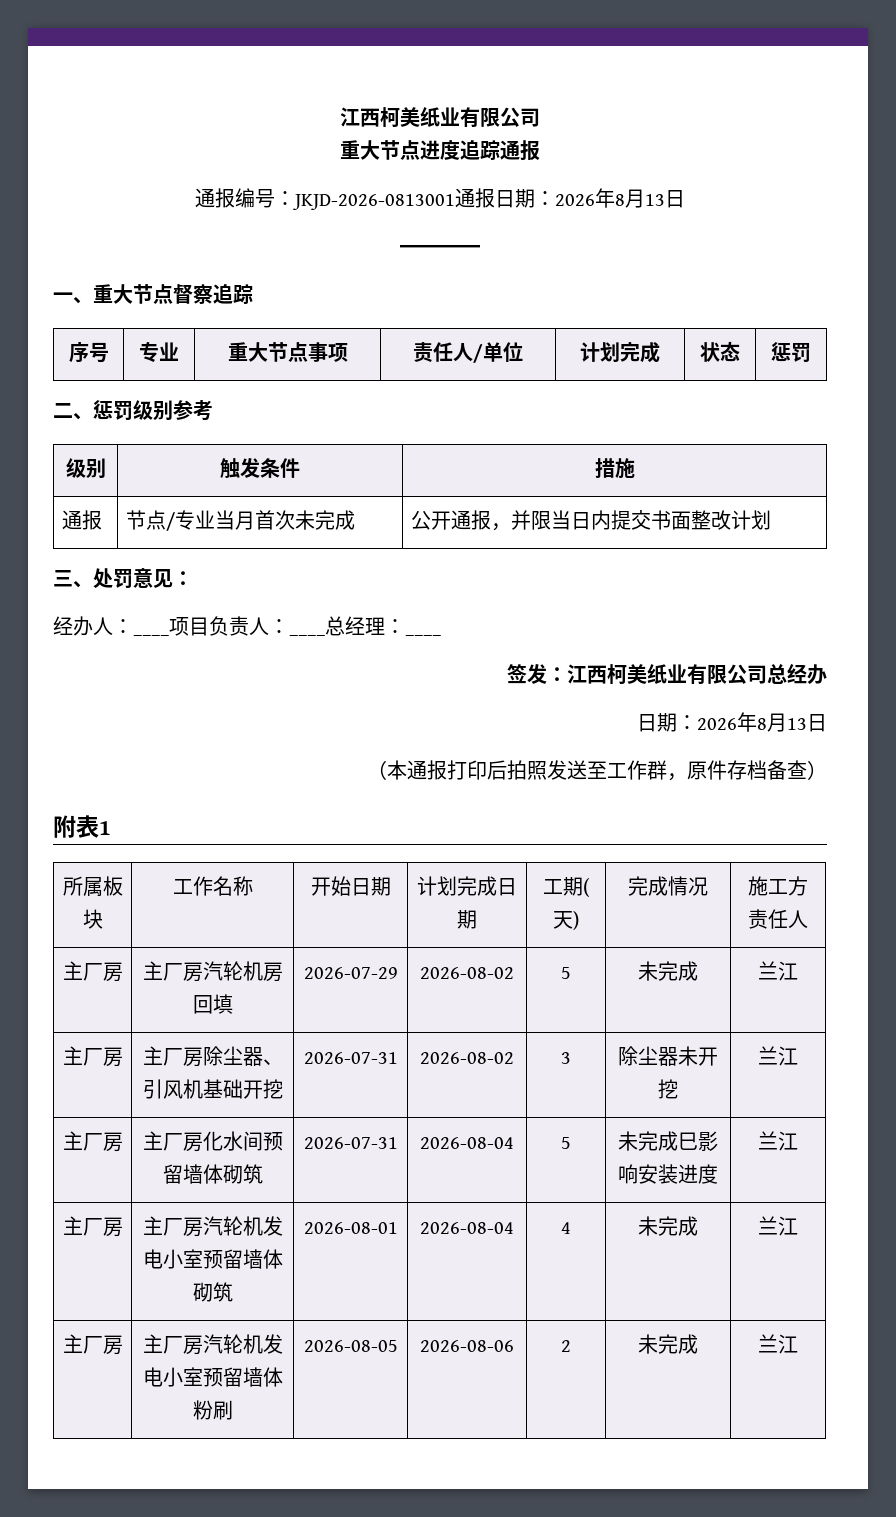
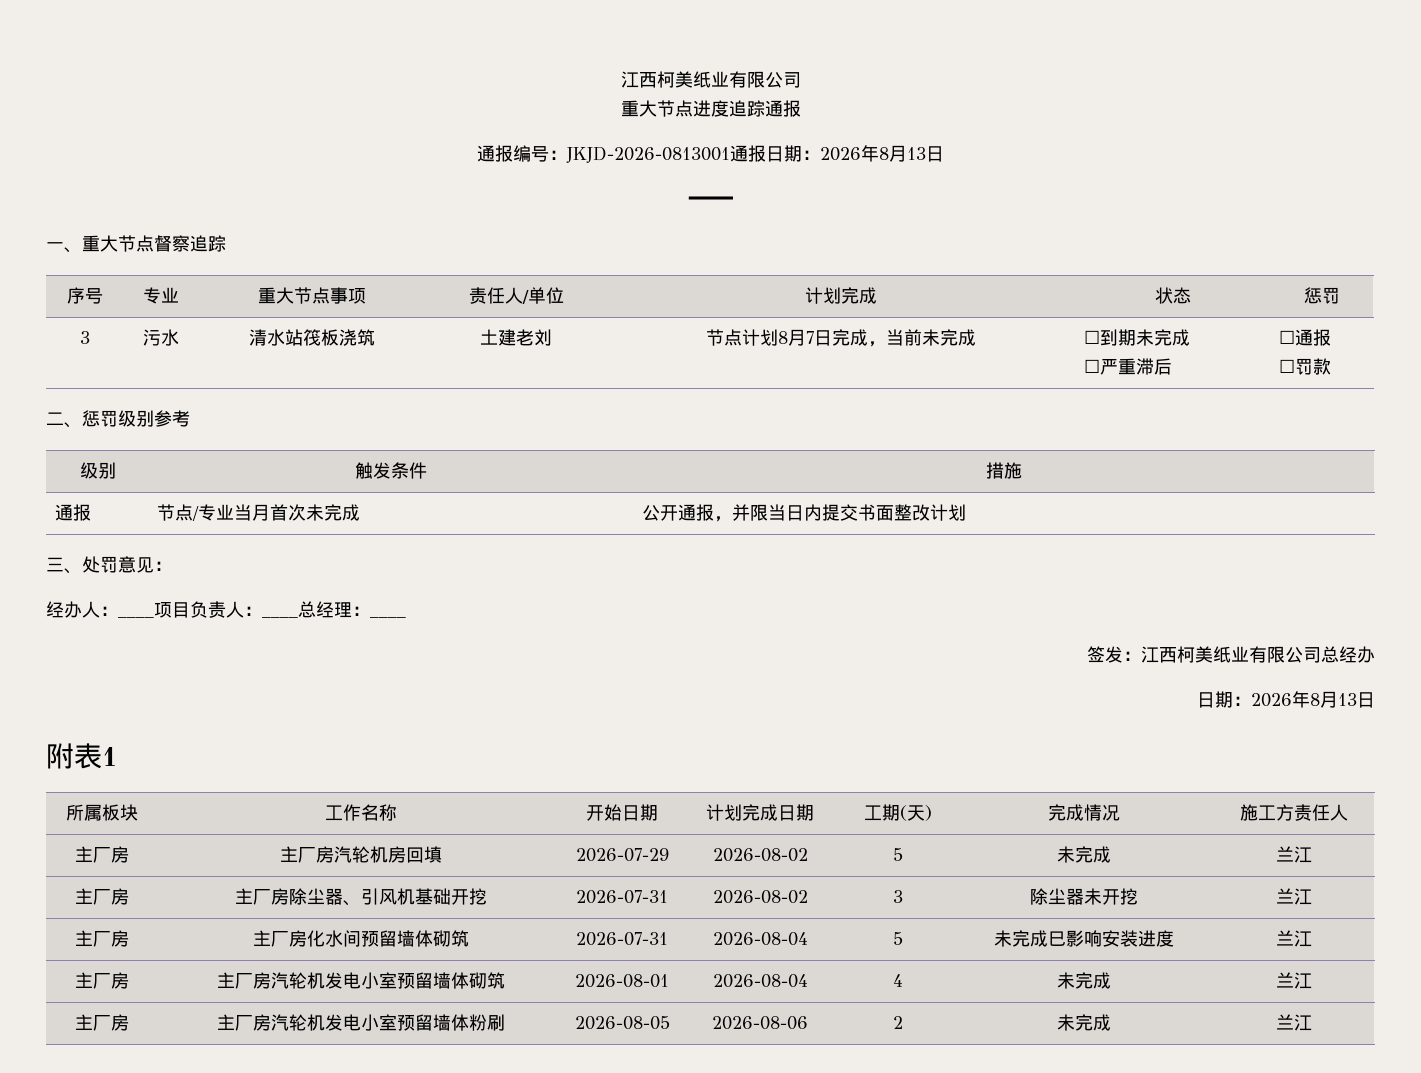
+ 3 | 污水 | 清水站筏板浇筑 | 土建老刘 | 节点计划8月7日完成，当前未完成 | ☐到期未完成
+ ☐严重滞后 | ☐通报
+ ☐罚款
- （本通报打印后拍照发送至工作群，原件存档备查）

